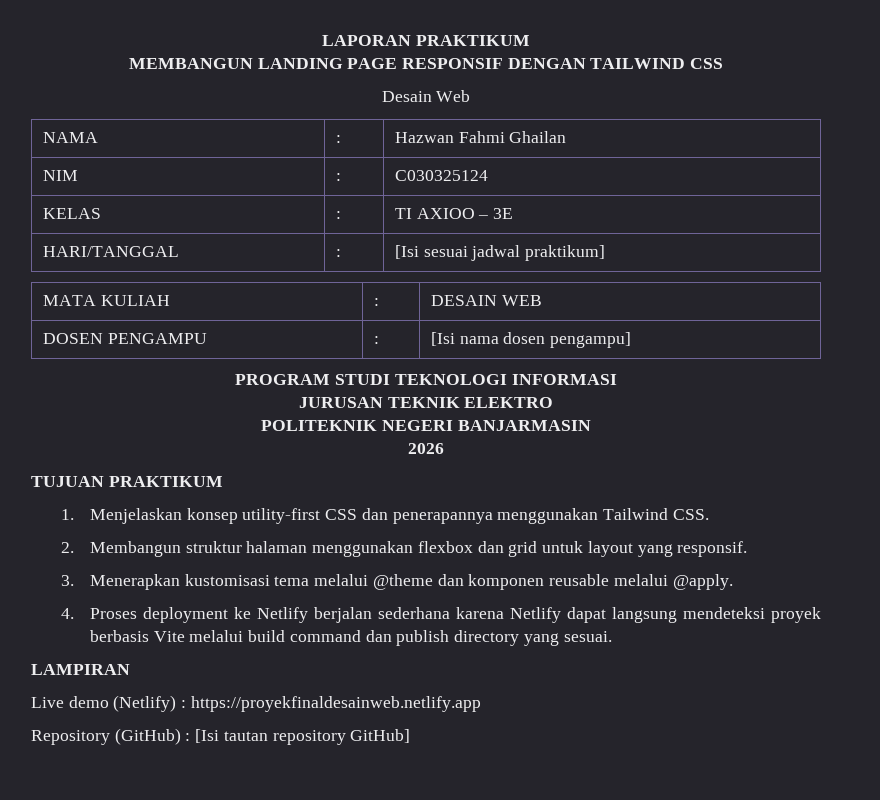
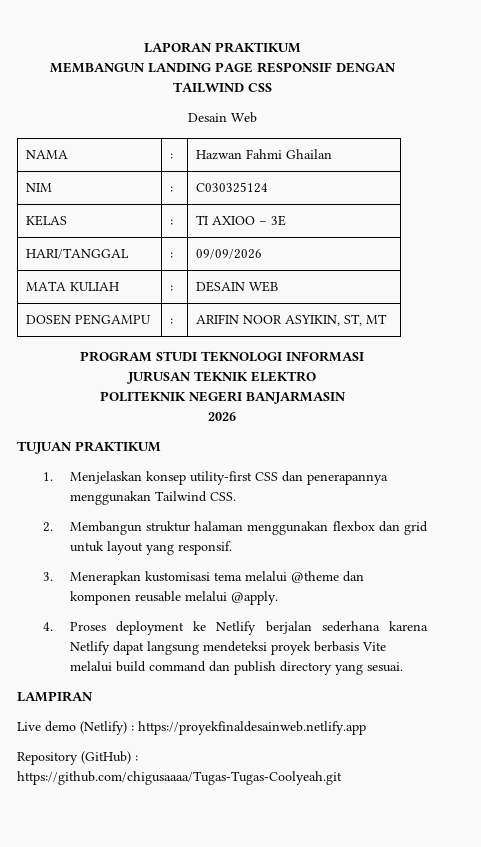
- HARI/TANGGAL | : | [Isi sesuai jadwal praktikum]
+ HARI/TANGGAL | : | 09/09/2026
- DOSEN PENGAMPU | : | [Isi nama dosen pengampu]
+ DOSEN PENGAMPU | : | ARIFIN NOOR ASYIKIN, ST, MT
- Repository (GitHub) : [Isi tautan repository GitHub]
+ Repository (GitHub) : https://github.com/chigusaaaa/Tugas-Tugas-Coolyeah.git

